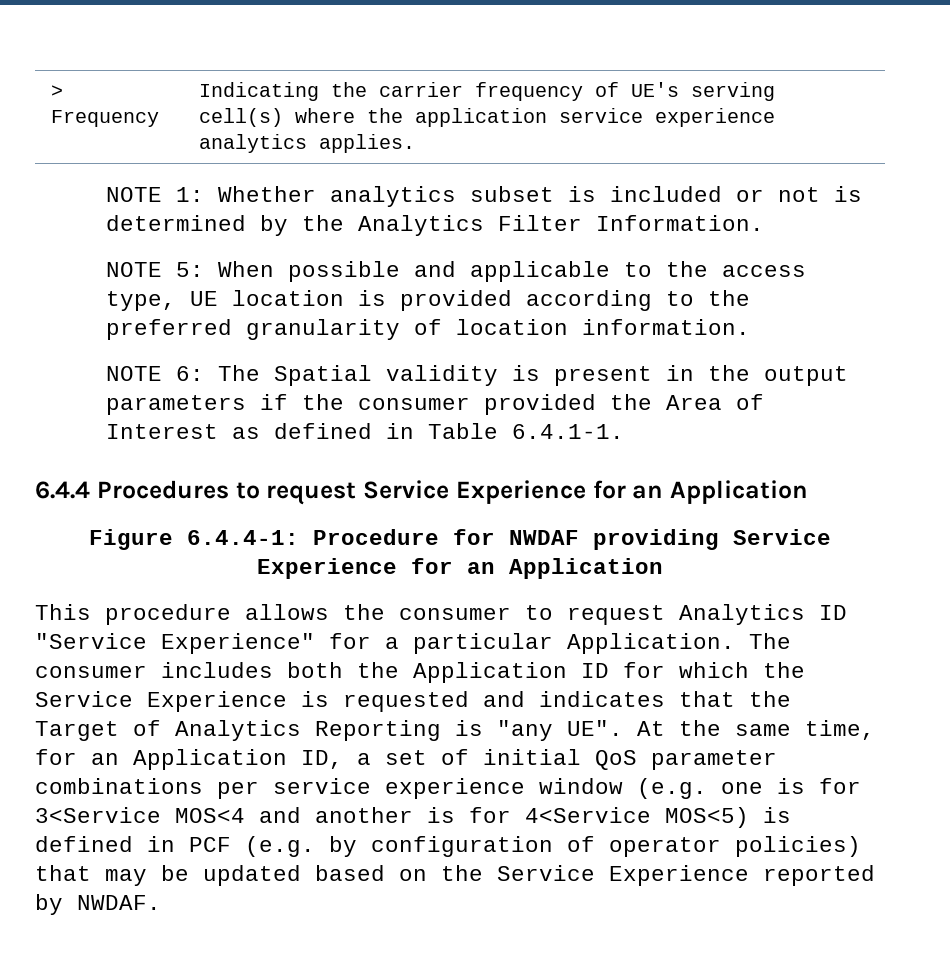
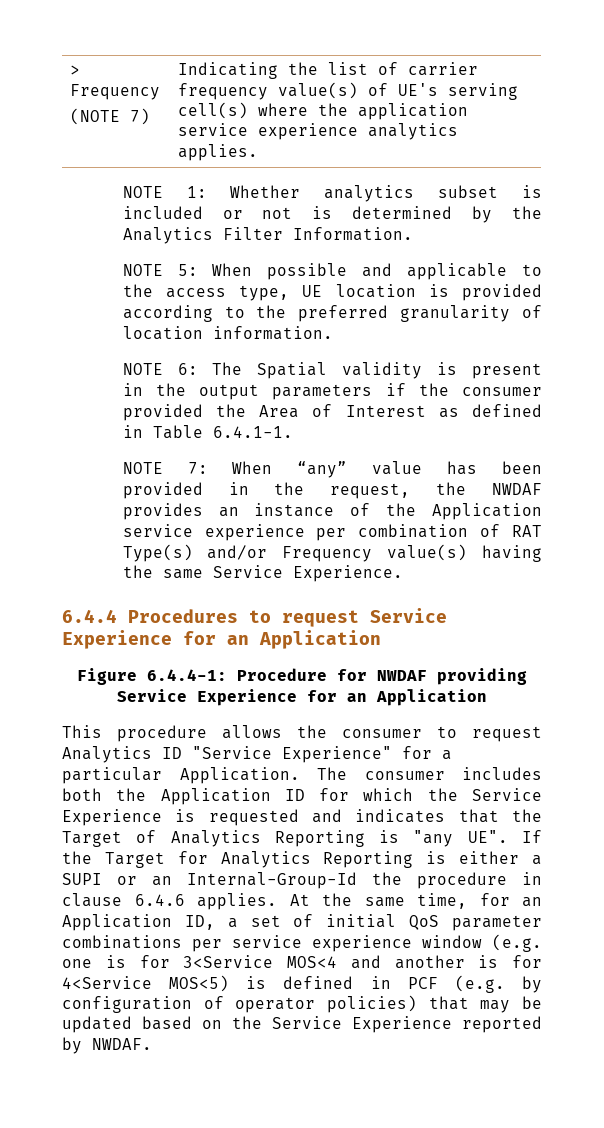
- > Frequency | Indicating the carrier frequency of UE's serving cell(s) where the application service experience analytics applies.
+ > Frequency
+ (NOTE 7) | Indicating the list of carrier frequency value(s) of UE's serving cell(s) where the application service experience analytics applies.
+ NOTE 7: When “any” value has been provided in the request, the NWDAF provides an instance of the Application service experience per combination of RAT Type(s) and/or Frequency value(s) having the same Service Experience.
- The consumer includes both the Application ID for which the Service Experience is requested and indicates that the Target of Analytics Reporting is "any UE". At the same time, for an Application ID, a set of initial QoS parameter combinations per service experience window (e.g. one is for 3<Service MOS<4 and another is for 4<Service MOS<5) is defined in PCF (e.g. by configuration of operator policies) that may be updated based on the Service Experience reported by NWDAF.
+ The consumer includes both the Application ID for which the Service Experience is requested and indicates that the Target of Analytics Reporting is "any UE". If the Target for Analytics Reporting is either a SUPI or an Internal-Group-Id the procedure in clause 6.4.6 applies. At the same time, for an Application ID, a set of initial QoS parameter combinations per service experience window (e.g. one is for 3<Service MOS<4 and another is for 4<Service MOS<5) is defined in PCF (e.g. by configuration of operator policies) that may be updated based on the Service Experience reported by NWDAF.

